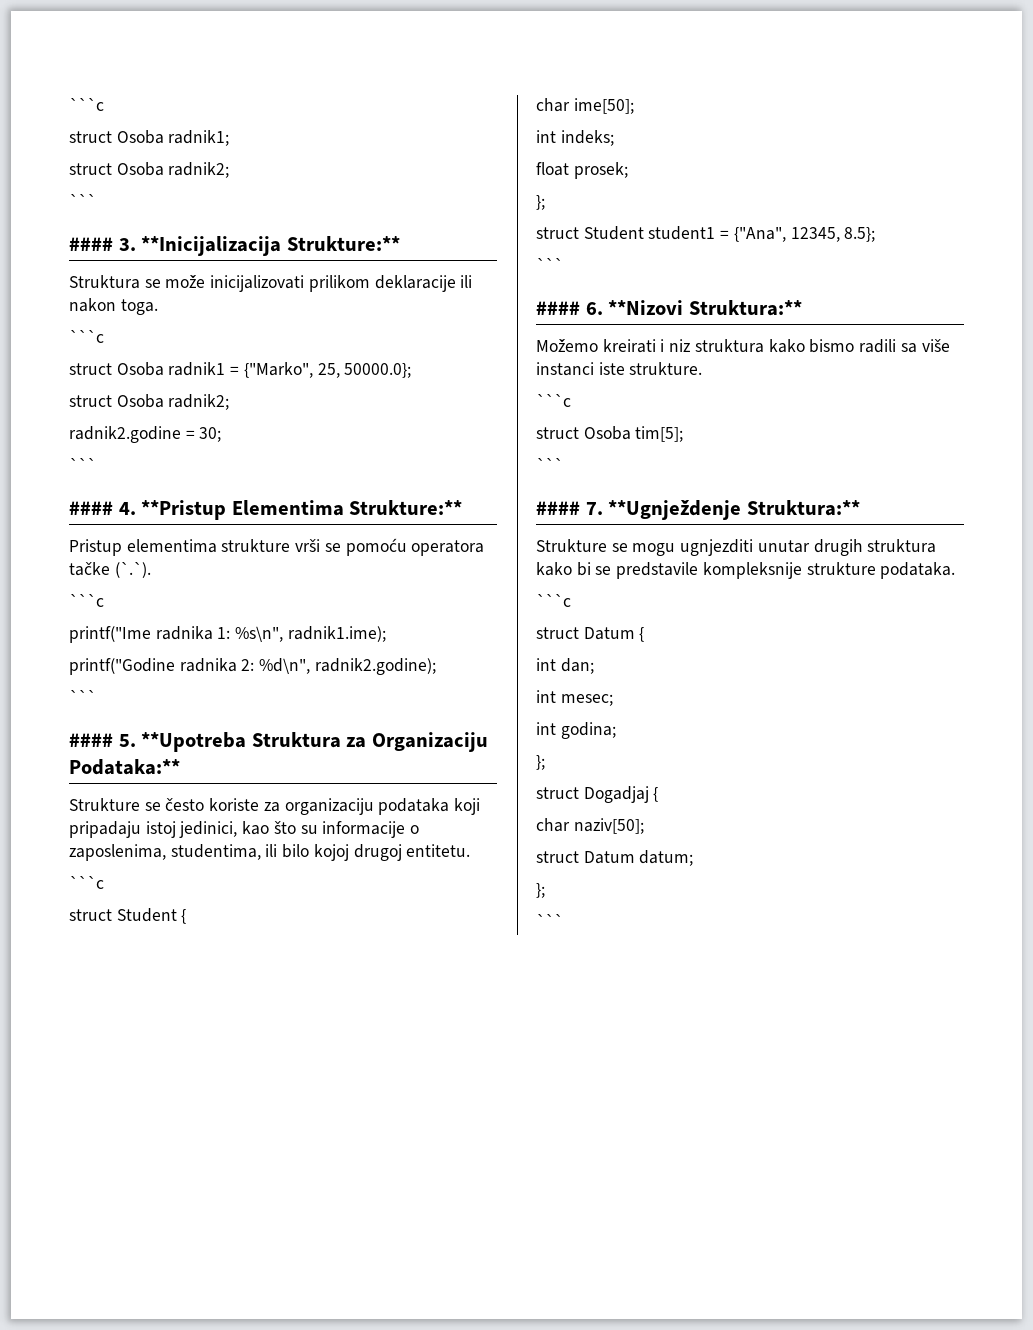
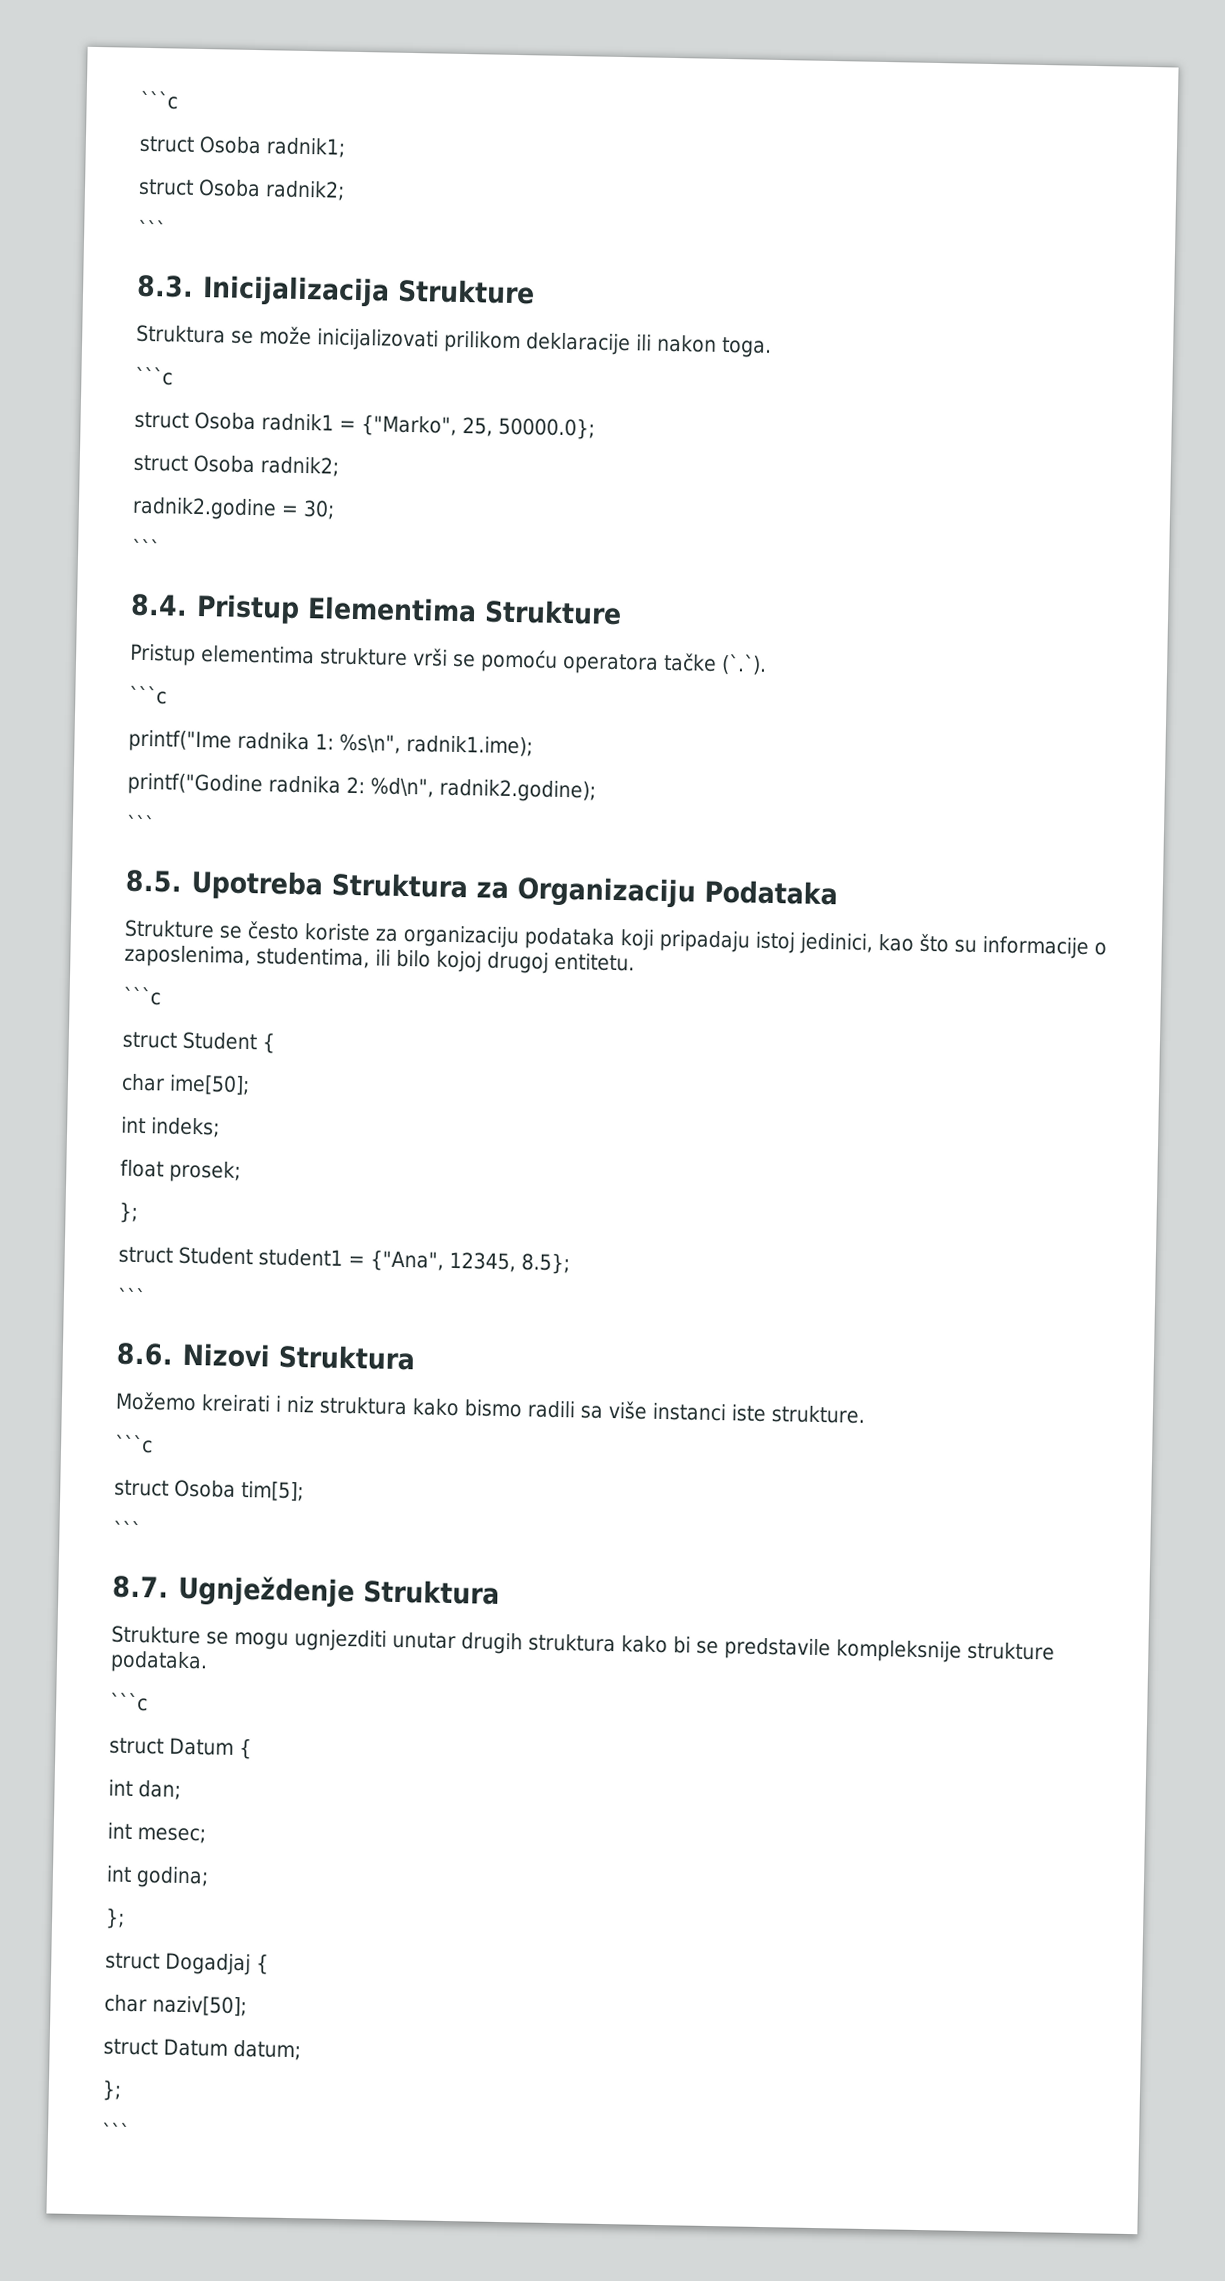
- #### 3. **Inicijalizacija Strukture:**
+ 8.3. Inicijalizacija Strukture
- #### 4. **Pristup Elementima Strukture:**
+ 8.4. Pristup Elementima Strukture
- #### 5. **Upotreba Struktura za Organizaciju Podataka:**
+ 8.5. Upotreba Struktura za Organizaciju Podataka
- #### 6. **Nizovi Struktura:**
+ 8.6. Nizovi Struktura
- #### 7. **Ugnježdenje Struktura:**
+ 8.7. Ugnježdenje Struktura

